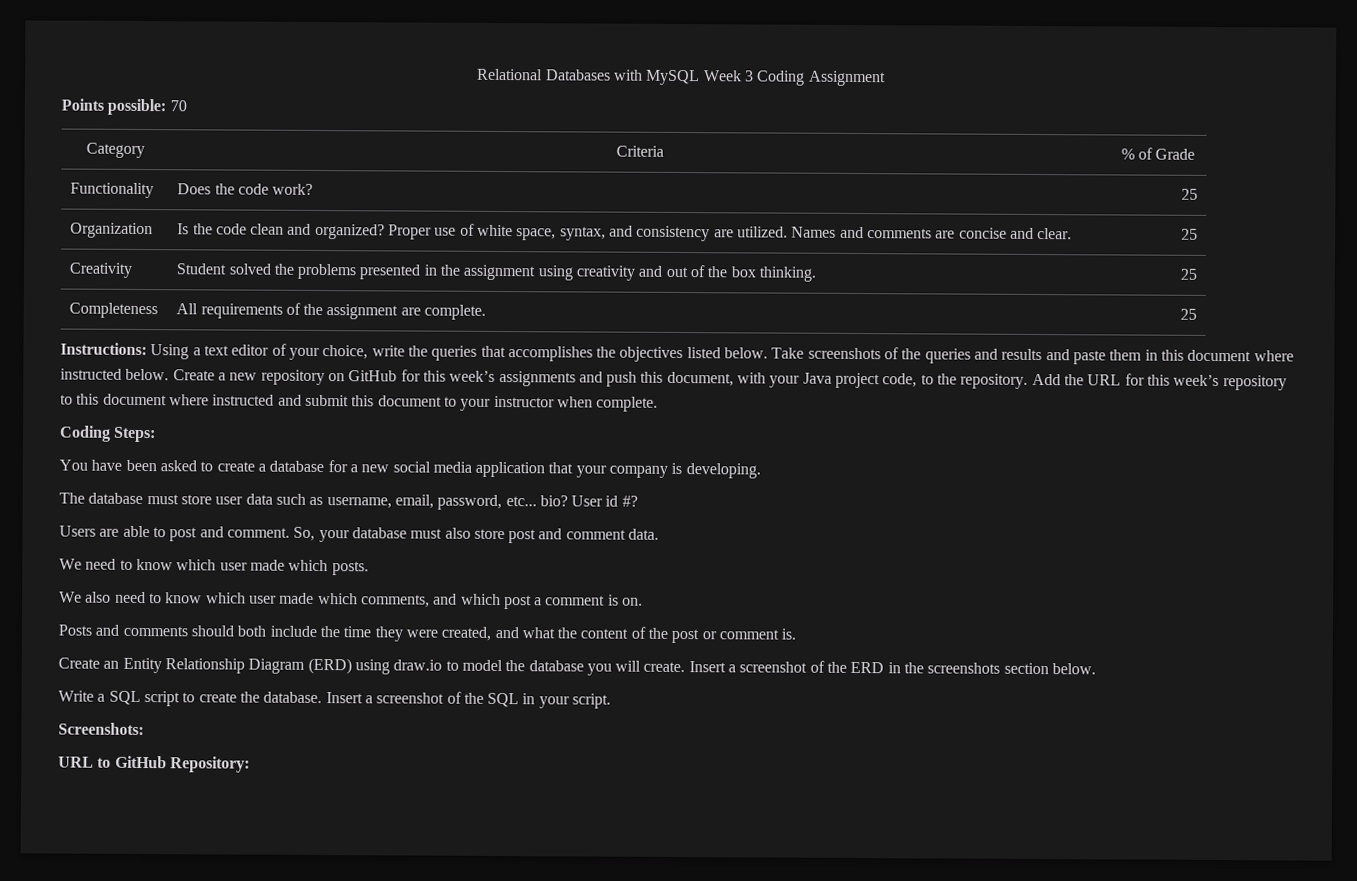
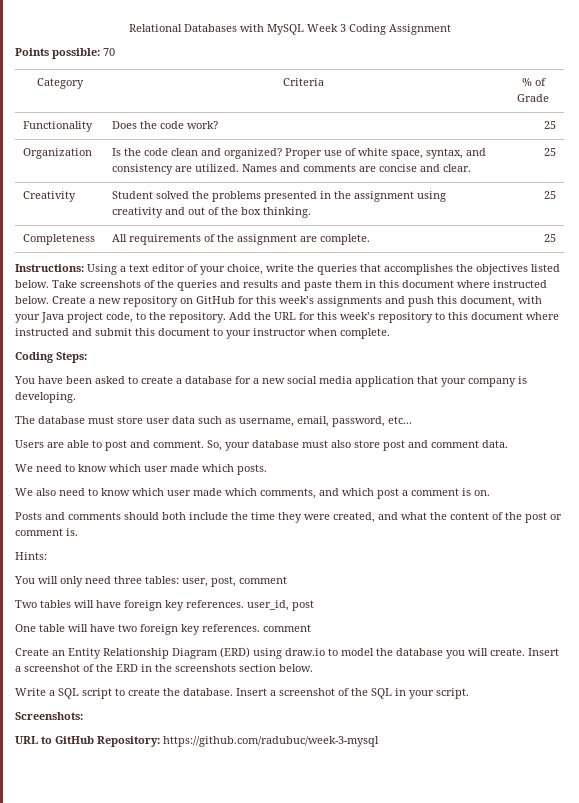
- The database must store user data such as username, email, password, etc... bio? User id #?
+ The database must store user data such as username, email, password, etc...
+ Hints:
+ You will only need three tables: user, post, comment
+ Two tables will have foreign key references. user_id, post
+ One table will have two foreign key references. comment
- URL to GitHub Repository:
+ URL to GitHub Repository: https://github.com/radubuc/week-3-mysql

